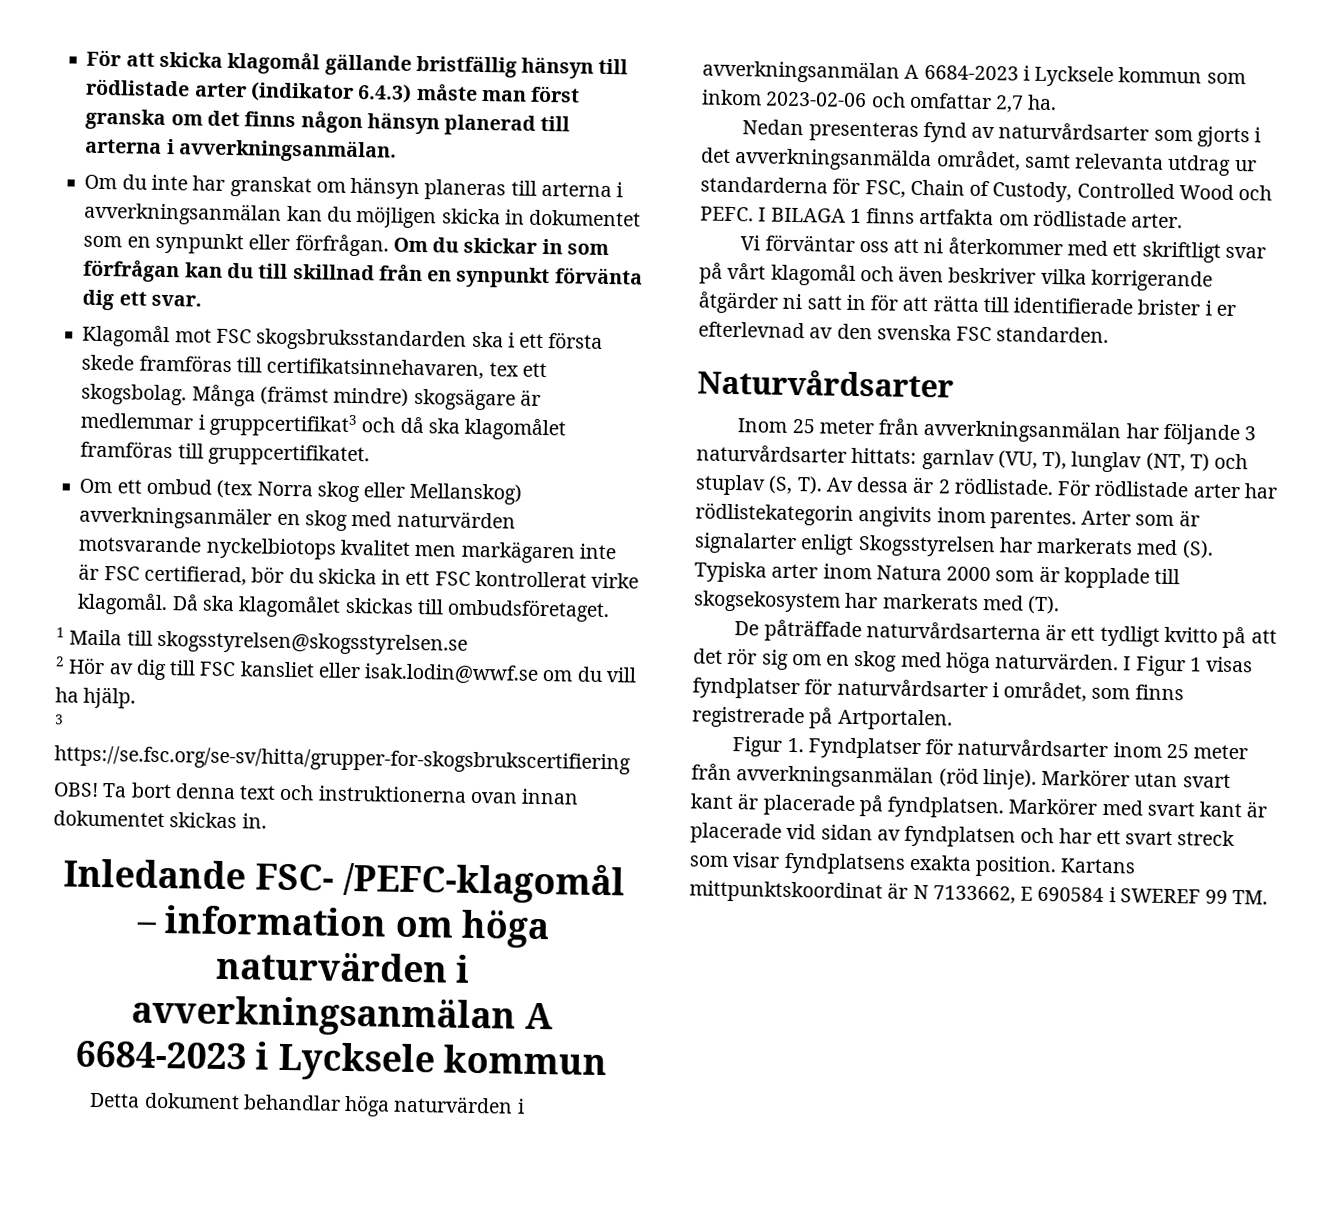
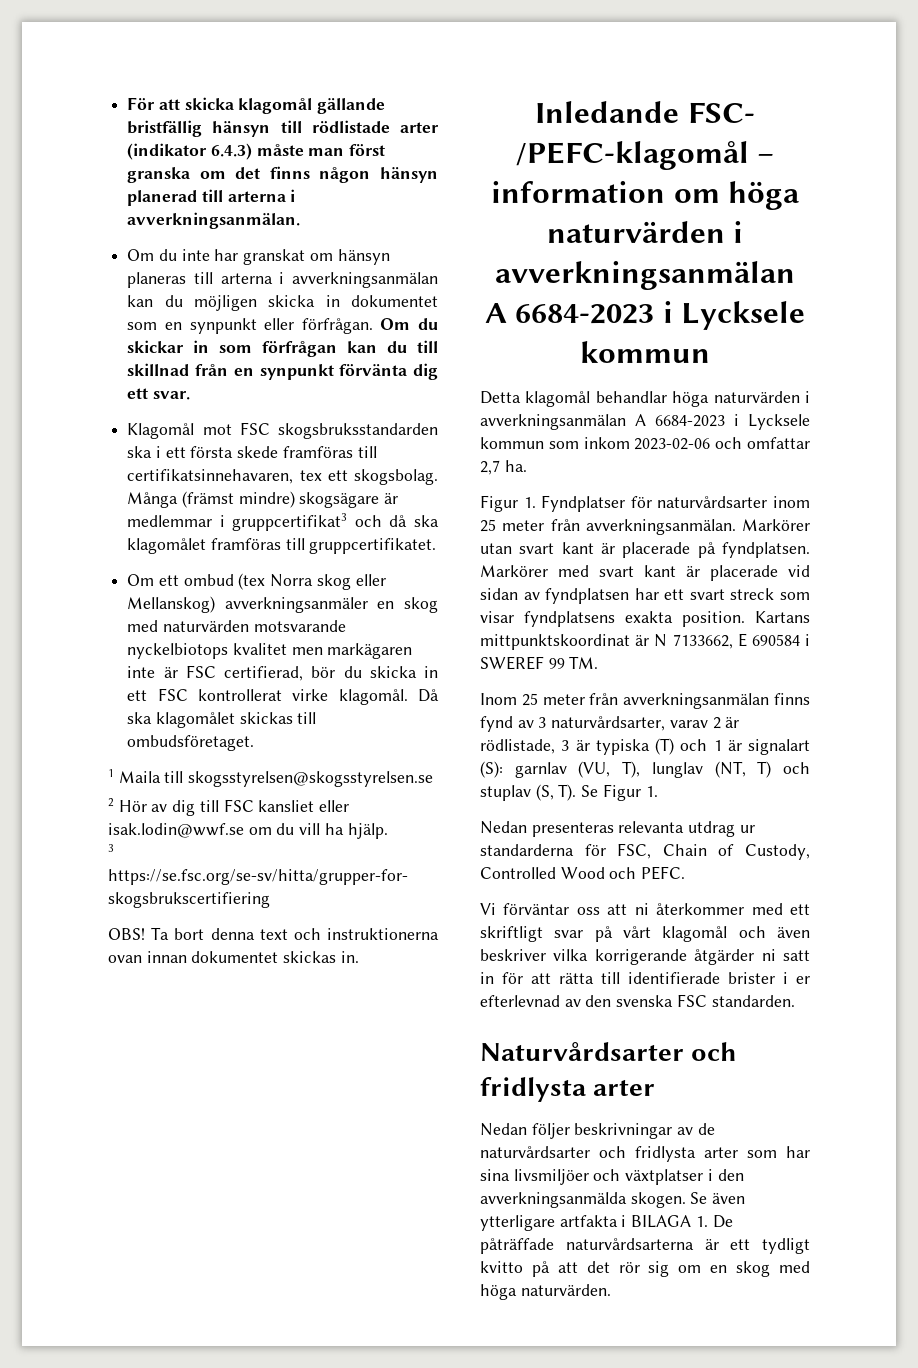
- Detta dokument behandlar höga naturvärden i avverkningsanmälan A 6684-2023 i Lycksele kommun som inkom 2023-02-06 och omfattar 2,7 ha.
+ Detta klagomål behandlar höga naturvärden i avverkningsanmälan A 6684-2023 i Lycksele kommun som inkom 2023-02-06 och omfattar 2,7 ha.
- Nedan presenteras fynd av naturvårdsarter som gjorts i det avverkningsanmälda området, samt relevanta utdrag ur standarderna för FSC, Chain of Custody, Controlled Wood och PEFC. I BILAGA 1 finns artfakta om rödlistade arter.
+ Figur 1. Fyndplatser för naturvårdsarter inom 25 meter från avverkningsanmälan. Markörer utan svart kant är placerade på fyndplatsen. Markörer med svart kant är placerade vid sidan av fyndplatsen har ett svart streck som visar fyndplatsens exakta position. Kartans mittpunktskoordinat är N 7133662, E 690584 i SWEREF 99 TM.
+ Inom 25 meter från avverkningsanmälan finns fynd av 3 naturvårdsarter, varav 2 är rödlistade, 3 är typiska (T) och 1 är signalart (S): garnlav (VU, T), lunglav (NT, T) och stuplav (S, T). Se Figur 1.
+ Nedan presenteras relevanta utdrag ur standarderna för FSC, Chain of Custody, Controlled Wood och PEFC.
- Naturvårdsarter
- Inom 25 meter från avverkningsanmälan har följande 3 naturvårdsarter hittats: garnlav (VU, T), lunglav (NT, T) och stuplav (S, T). Av dessa är 2 rödlistade. För rödlistade arter har rödlistekategorin angivits inom parentes. Arter som är signalarter enligt Skogsstyrelsen har markerats med (S). Typiska arter inom Natura 2000 som är kopplade till skogsekosystem har markerats med (T).
- De påträffade naturvårdsarterna är ett tydligt kvitto på att det rör sig om en skog med höga naturvärden. I Figur 1 visas fyndplatser för naturvårdsarter i området, som finns registrerade på Artportalen.
- Figur 1. Fyndplatser för naturvårdsarter inom 25 meter från avverkningsanmälan (röd linje). Markörer utan svart kant är placerade på fyndplatsen. Markörer med svart kant är placerade vid sidan av fyndplatsen och har ett svart streck som visar fyndplatsens exakta position. Kartans mittpunktskoordinat är N 7133662, E 690584 i SWEREF 99 TM.
+ Naturvårdsarter och fridlysta arter
+ Nedan följer beskrivningar av de naturvårdsarter och fridlysta arter som har sina livsmiljöer och växtplatser i den avverkningsanmälda skogen. Se även ytterligare artfakta i BILAGA 1. De påträffade naturvårdsarterna är ett tydligt kvitto på att det rör sig om en skog med höga naturvärden.

